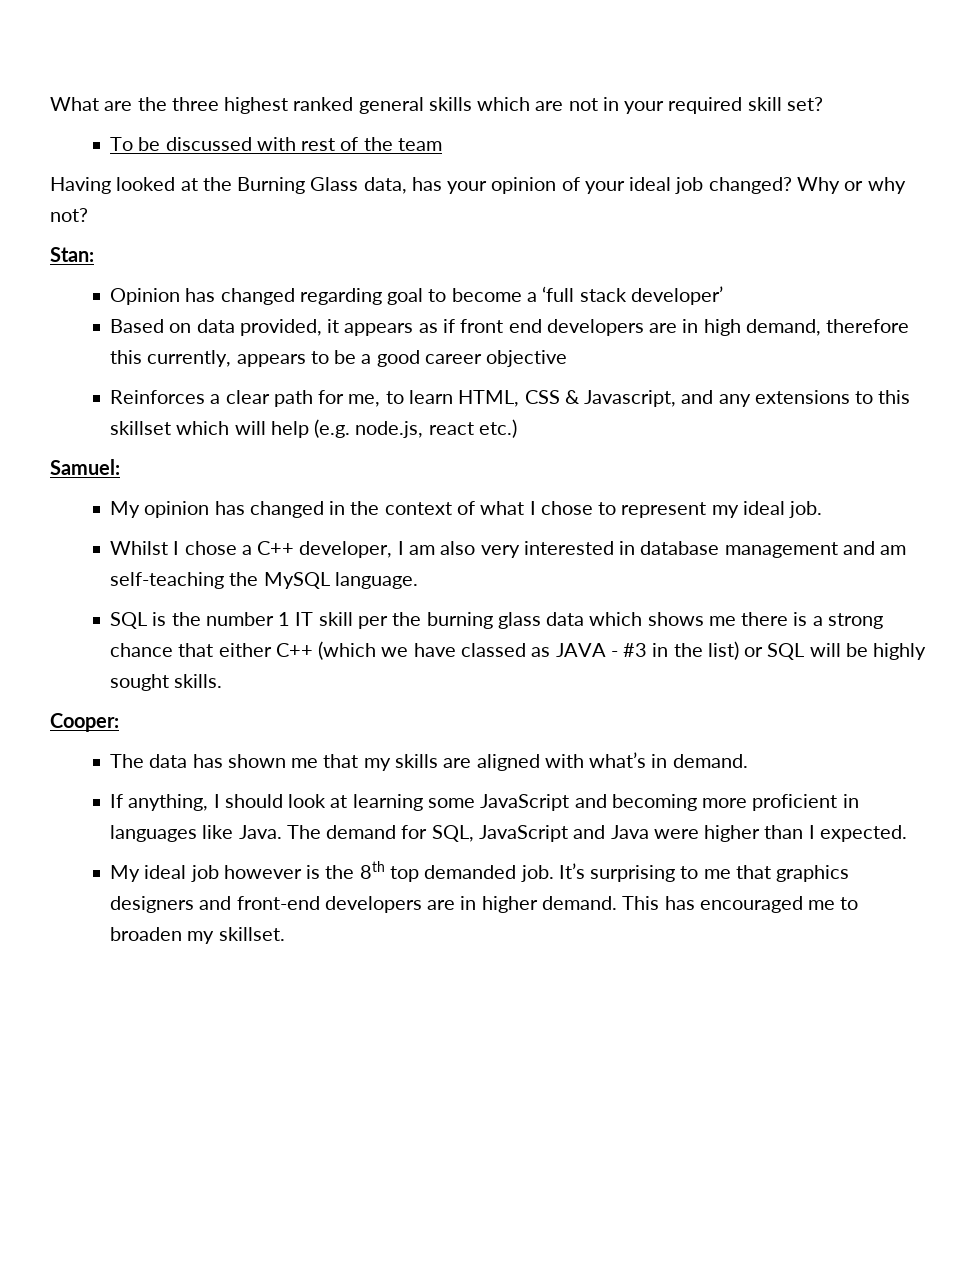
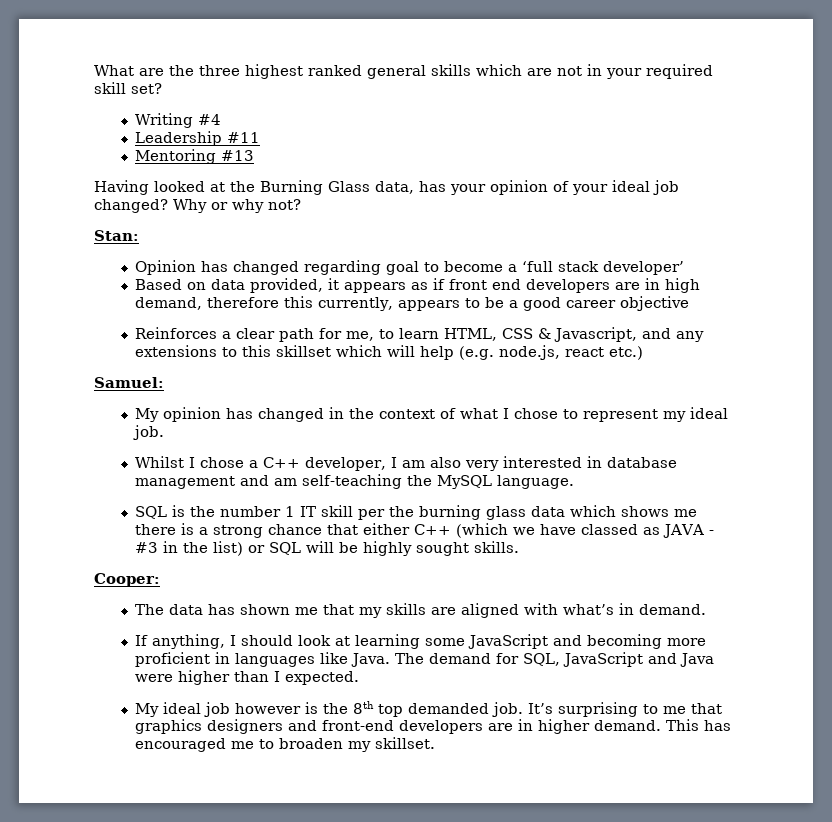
- To be discussed with rest of the team
+ Writing #4
+ Leadership #11
+ Mentoring #13

